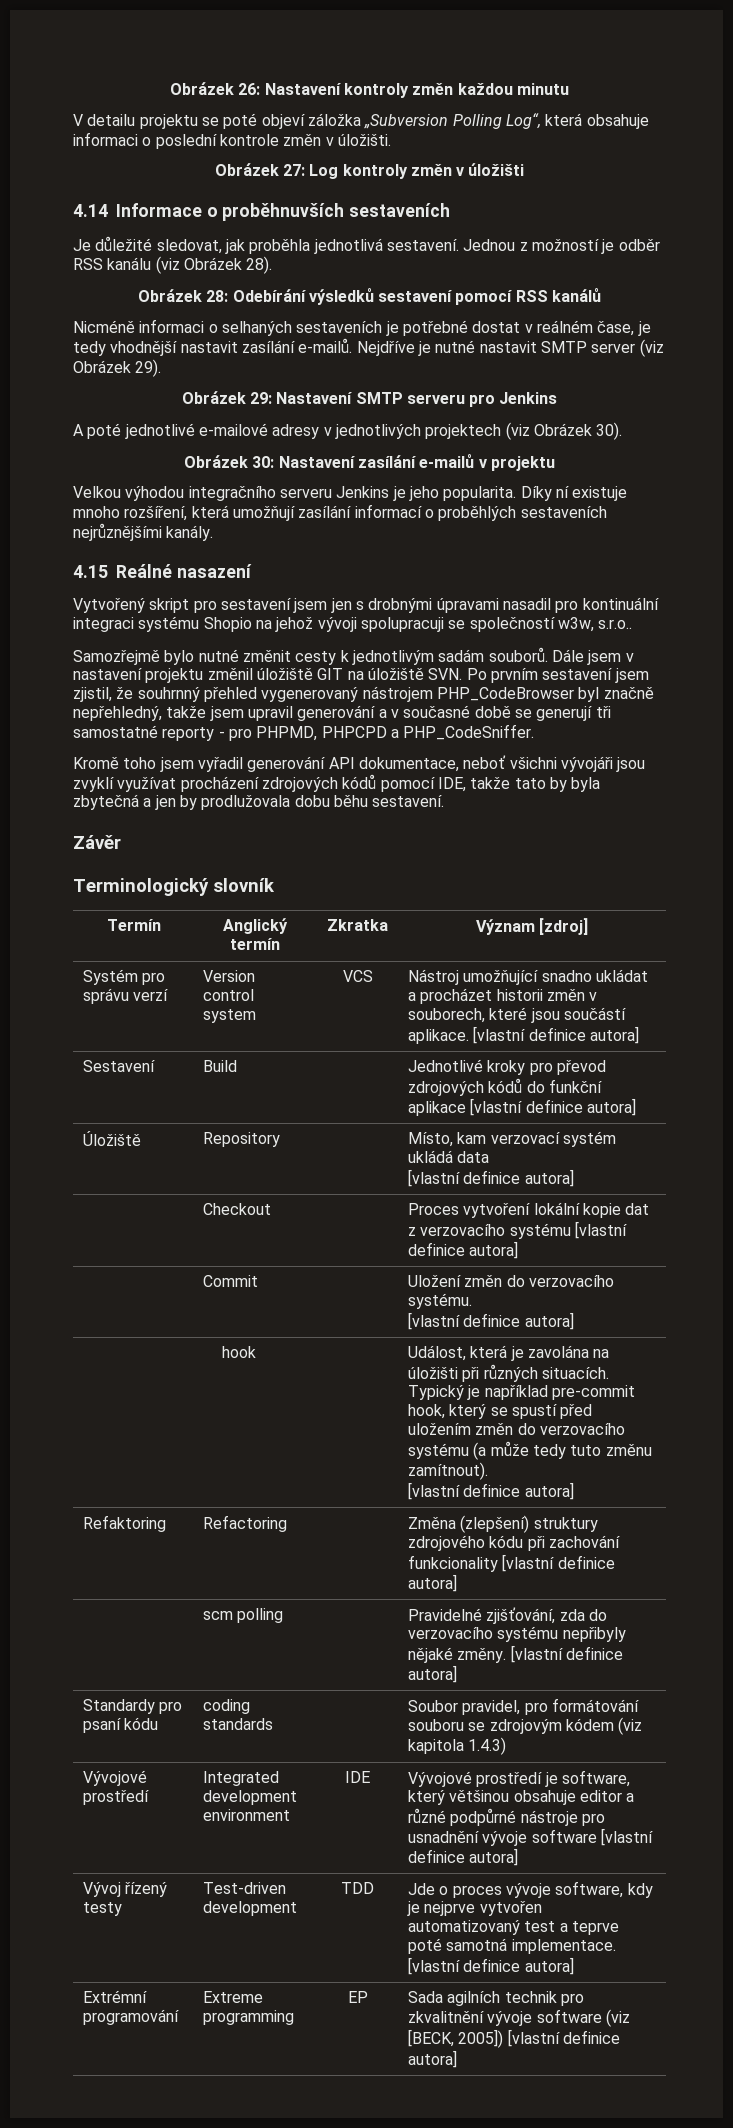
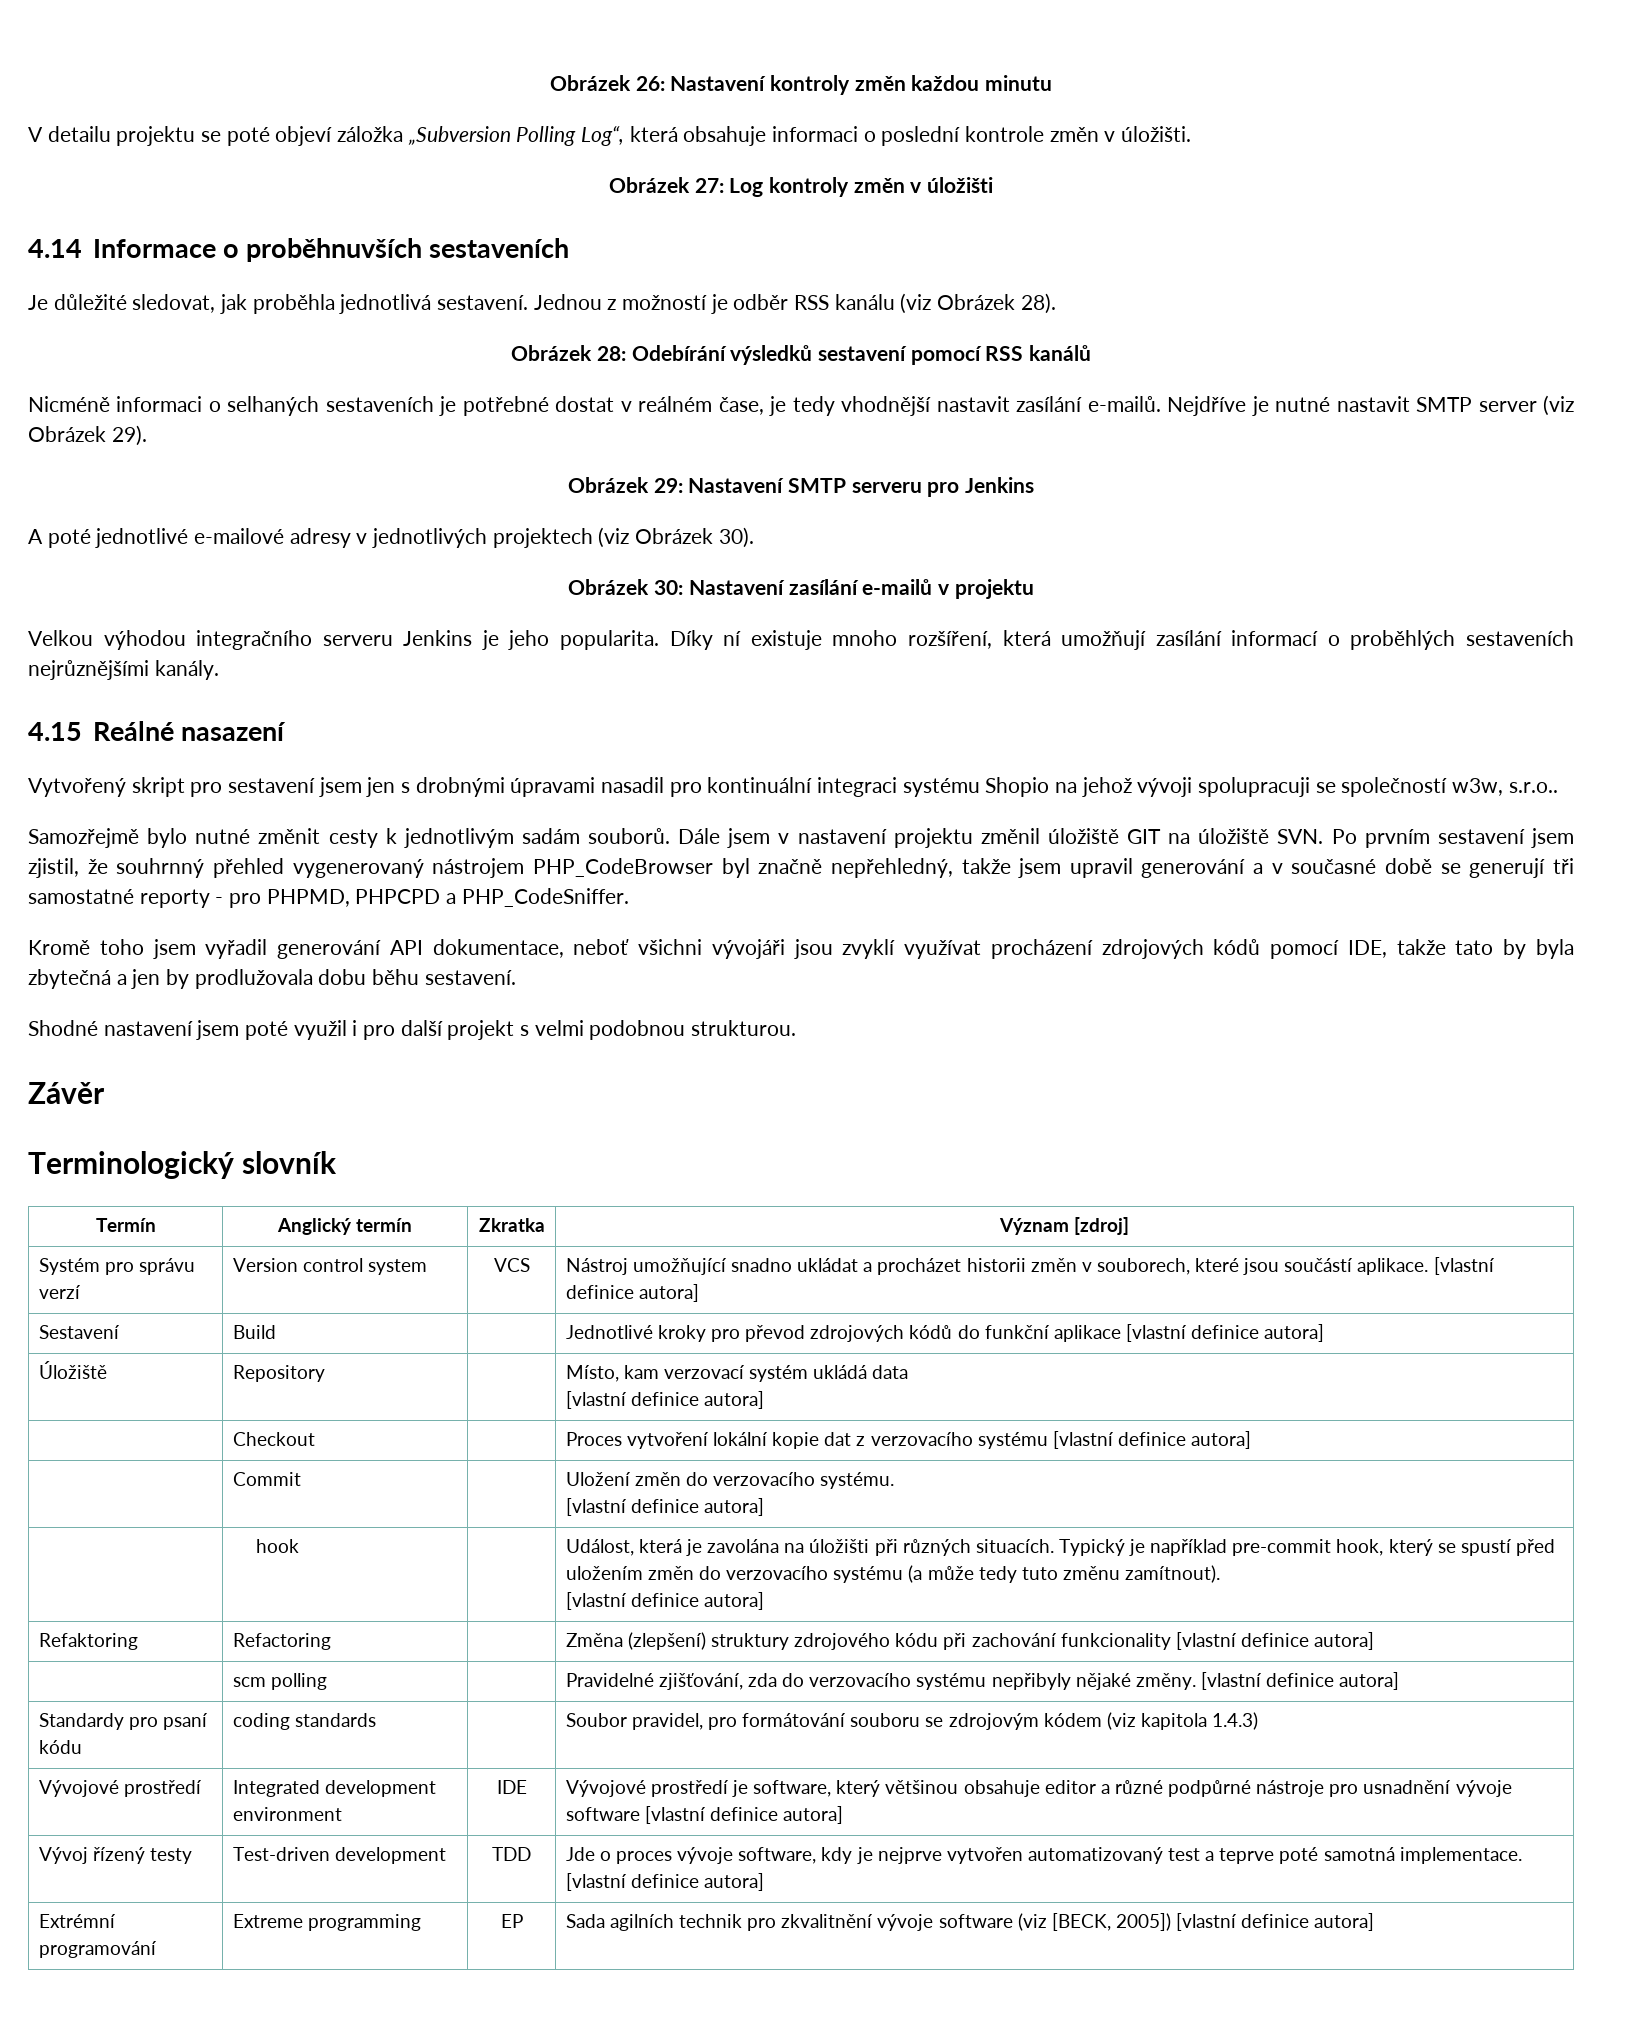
+ Shodné nastavení jsem poté využil i pro další projekt s velmi podobnou strukturou.

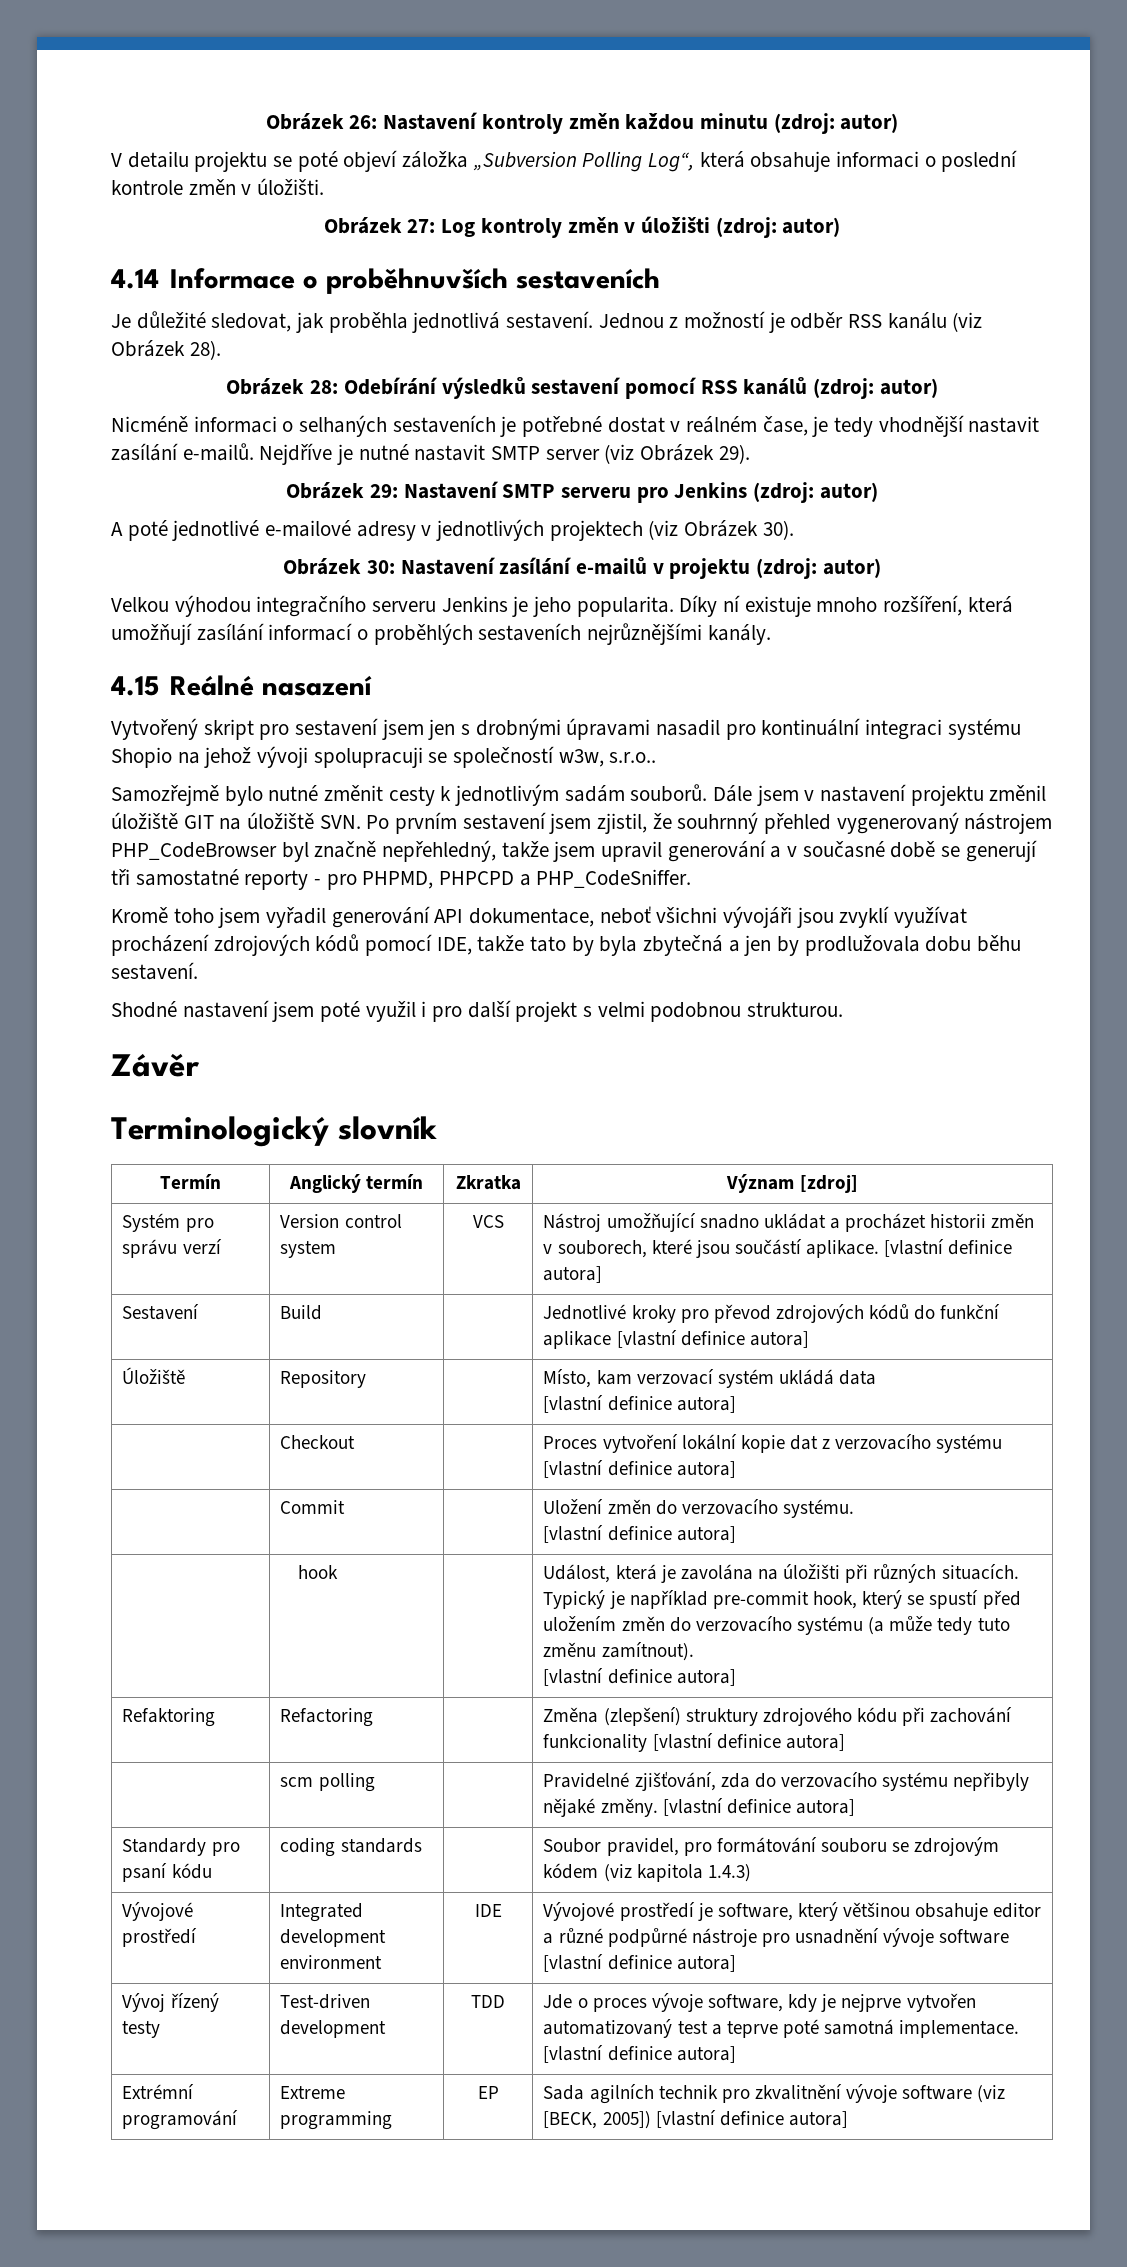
- Obrázek 26: Nastavení kontroly změn každou minutu
+ Obrázek 26: Nastavení kontroly změn každou minutu (zdroj: autor)
- Obrázek 27: Log kontroly změn v úložišti
+ Obrázek 27: Log kontroly změn v úložišti (zdroj: autor)
- Obrázek 28: Odebírání výsledků sestavení pomocí RSS kanálů
+ Obrázek 28: Odebírání výsledků sestavení pomocí RSS kanálů (zdroj: autor)
- Obrázek 29: Nastavení SMTP serveru pro Jenkins
+ Obrázek 29: Nastavení SMTP serveru pro Jenkins (zdroj: autor)
- Obrázek 30: Nastavení zasílání e-mailů v projektu
+ Obrázek 30: Nastavení zasílání e-mailů v projektu (zdroj: autor)

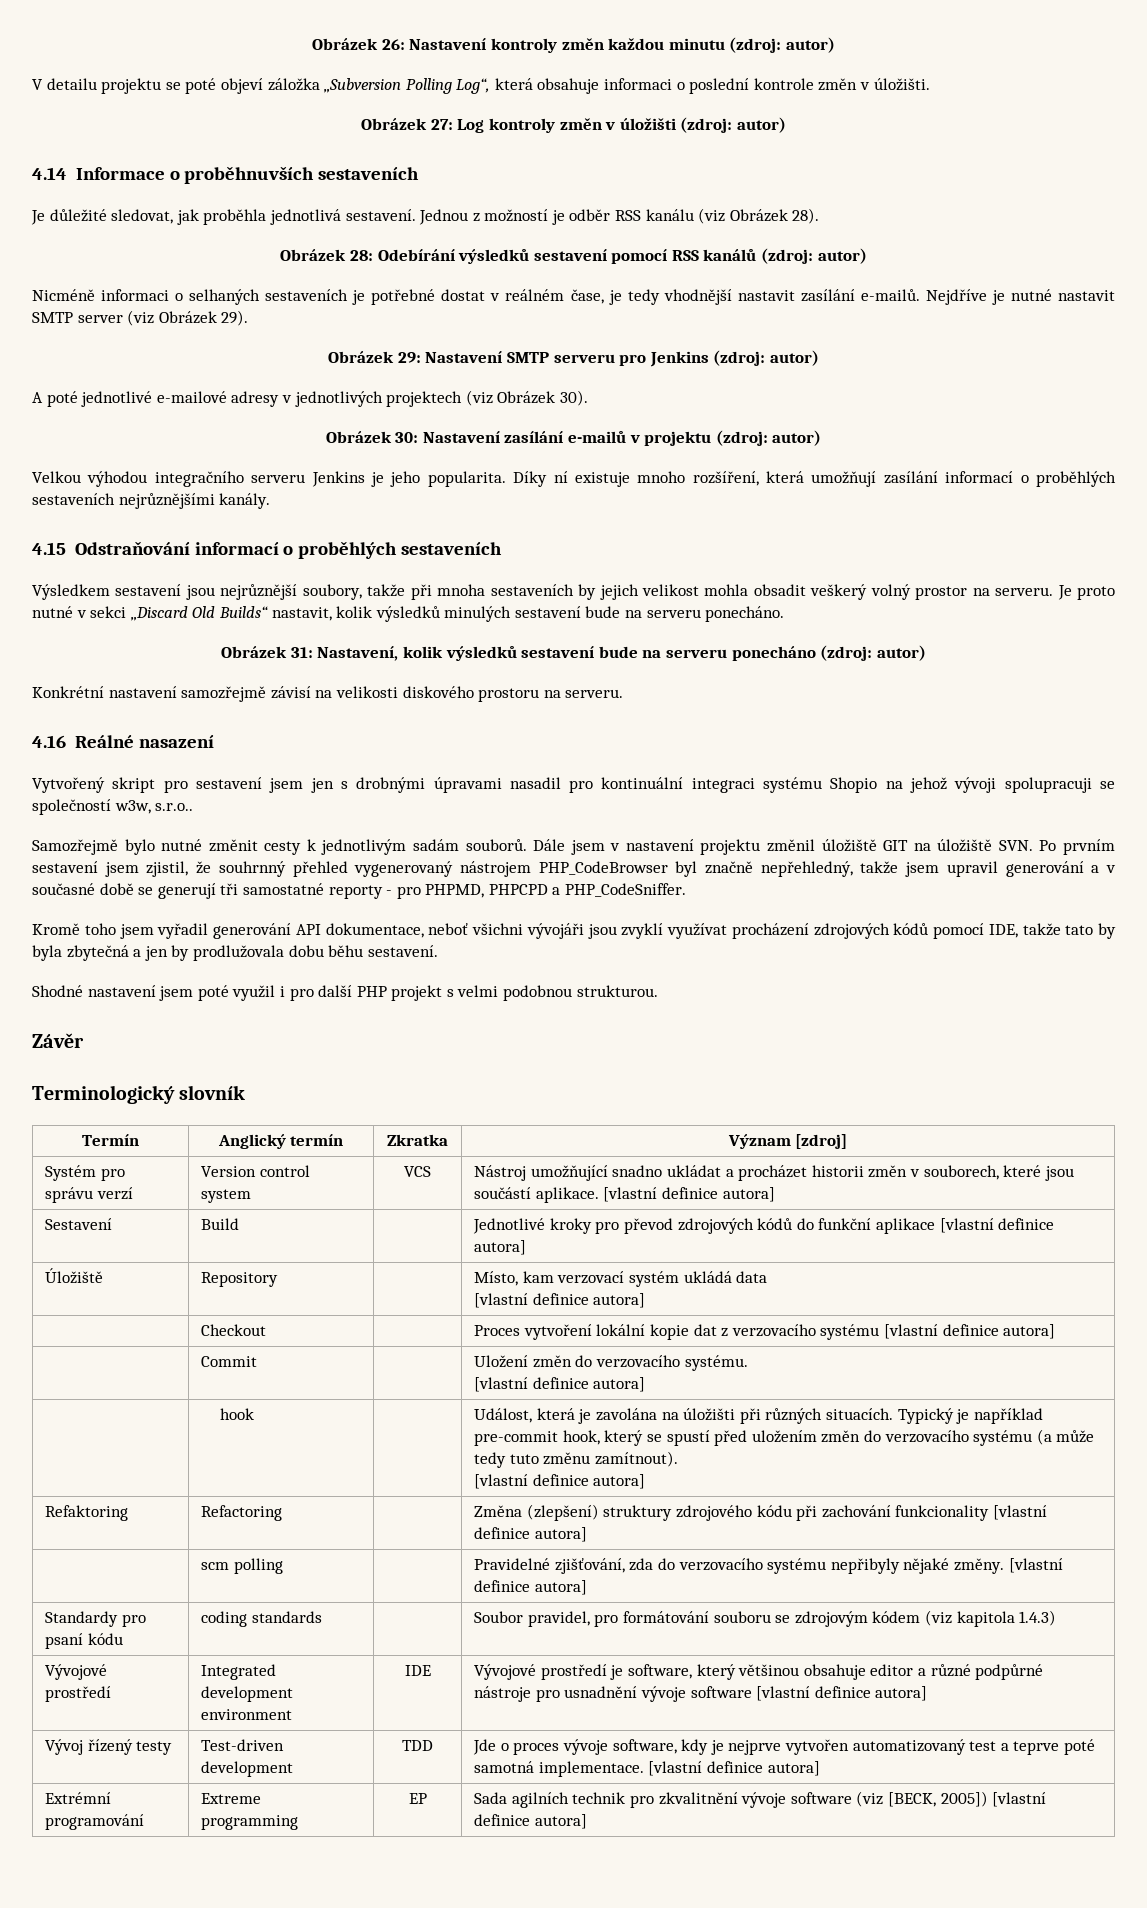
- 4.15 Reálné nasazení
+ 4.15 Odstraňování informací o proběhlých sestaveních
+ Výsledkem sestavení jsou nejrůznější soubory, takže při mnoha sestaveních by jejich velikost mohla obsadit veškerý volný prostor na serveru. Je proto nutné v sekci „Discard Old Builds“ nastavit, kolik výsledků minulých sestavení bude na serveru ponecháno.
+ Obrázek 31: Nastavení, kolik výsledků sestavení bude na serveru ponecháno (zdroj: autor)
+ Konkrétní nastavení samozřejmě závisí na velikosti diskového prostoru na serveru.
+ 4.16 Reálné nasazení
- Shodné nastavení jsem poté využil i pro další projekt s velmi podobnou strukturou.
+ Shodné nastavení jsem poté využil i pro další PHP projekt s velmi podobnou strukturou.

